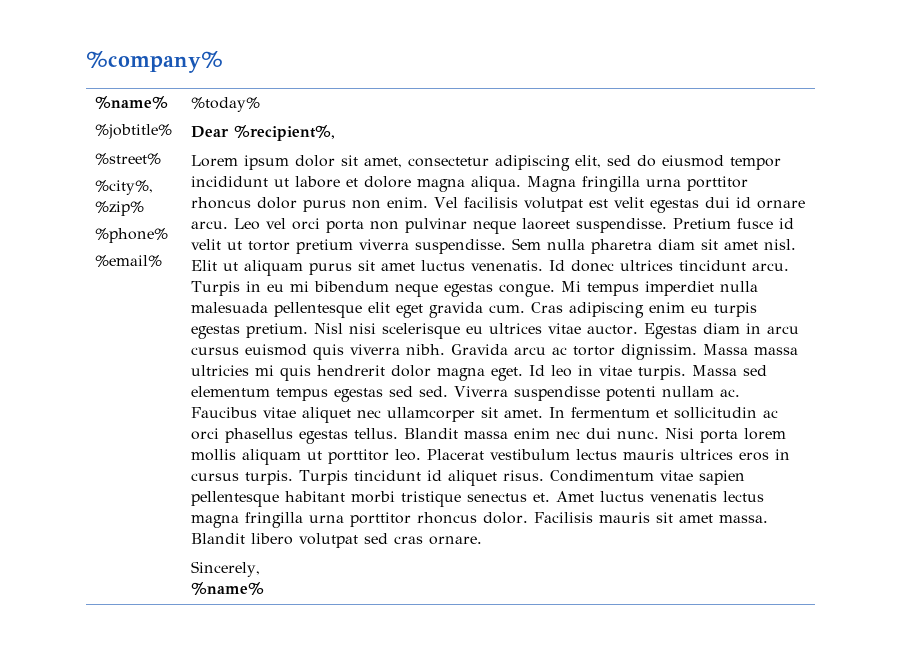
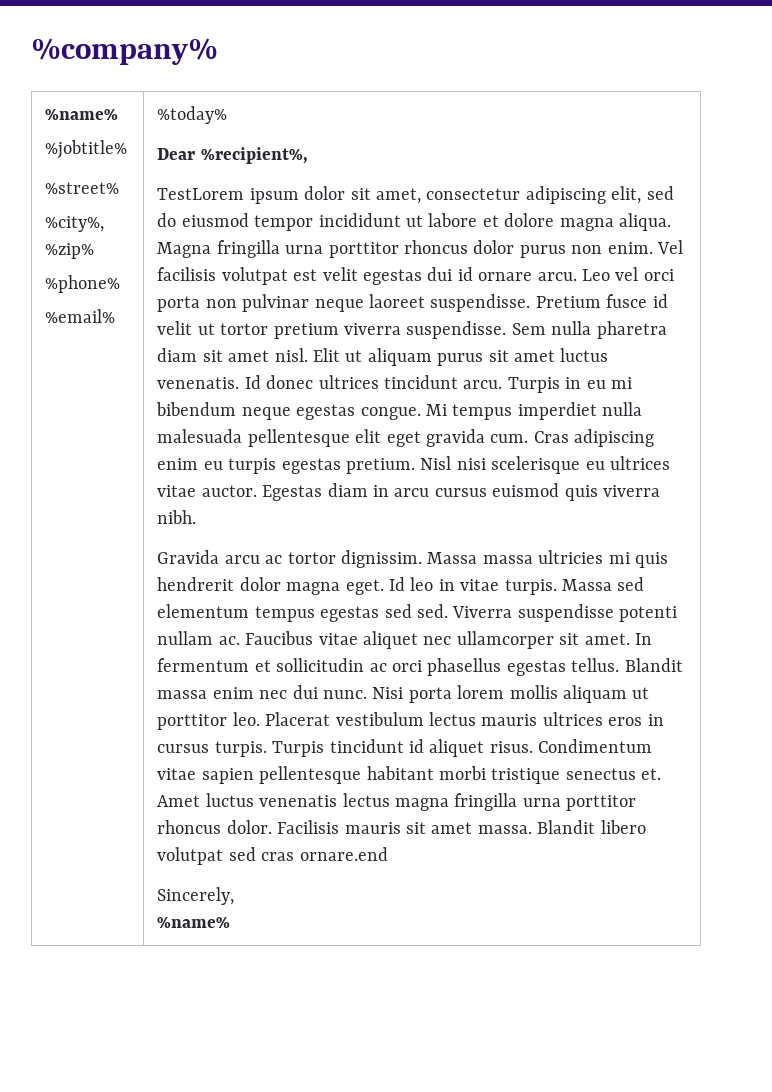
- Lorem ipsum dolor sit amet, consectetur adipiscing elit, sed do eiusmod tempor incididunt ut labore et dolore magna aliqua.
+ TestLorem ipsum dolor sit amet, consectetur adipiscing elit, sed do eiusmod tempor incididunt ut labore et dolore magna aliqua.
- Egestas diam in arcu cursus euismod quis viverra nibh. Gravida arcu ac tortor dignissim.
+ Egestas diam in arcu cursus euismod quis viverra nibh.
+ Gravida arcu ac tortor dignissim.
- Blandit libero volutpat sed cras ornare.
+ Blandit libero volutpat sed cras ornare.end

